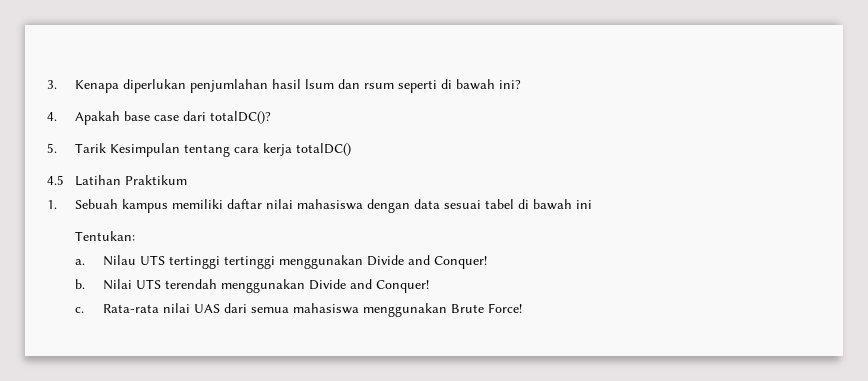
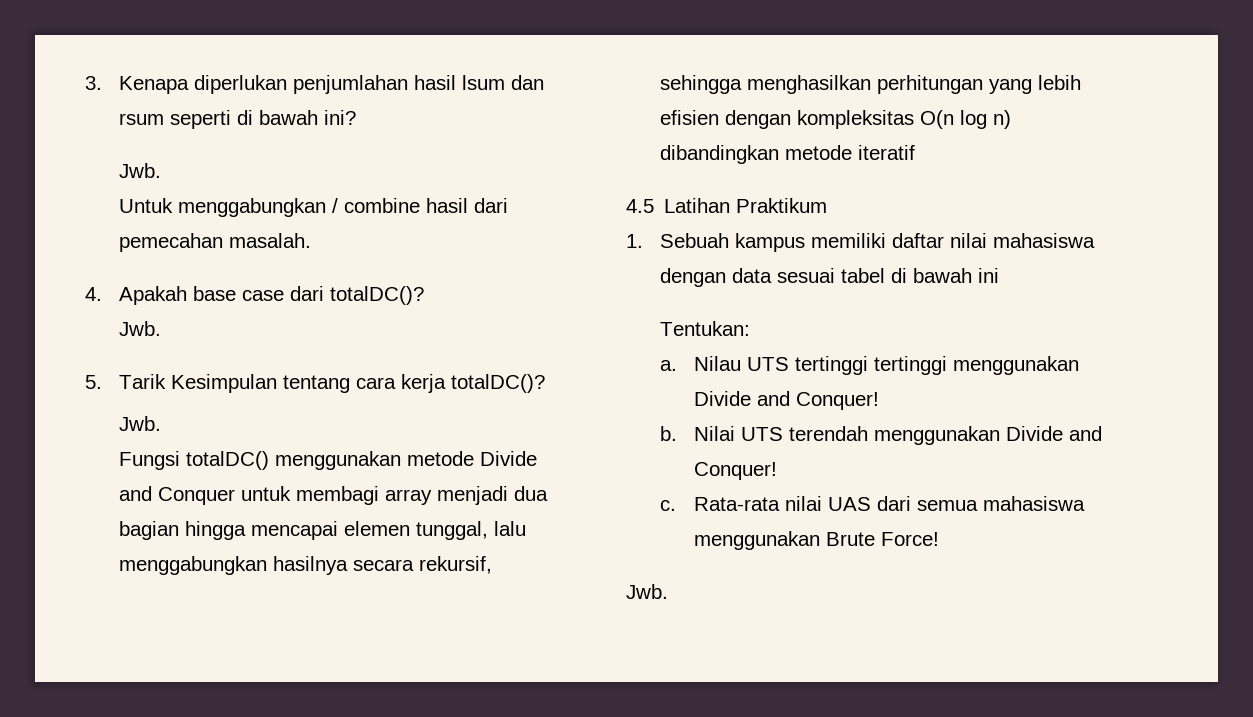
  3. Kenapa diperlukan penjumlahan hasil lsum dan rsum seperti di bawah ini?
+ Jwb.
+ Untuk menggabungkan / combine hasil dari pemecahan masalah.
  4. Apakah base case dari totalDC()?
+ Jwb.
- 5. Tarik Kesimpulan tentang cara kerja totalDC()
+ 5. Tarik Kesimpulan tentang cara kerja totalDC()?
+ Jwb.
+ Fungsi totalDC() menggunakan metode Divide and Conquer untuk membagi array menjadi dua bagian hingga mencapai elemen tunggal, lalu menggabungkan hasilnya secara rekursif, sehingga menghasilkan perhitungan yang lebih efisien dengan kompleksitas O(n log n) dibandingkan metode iteratif
  Rata-rata nilai UAS dari semua mahasiswa menggunakan Brute Force!
+ Jwb.

